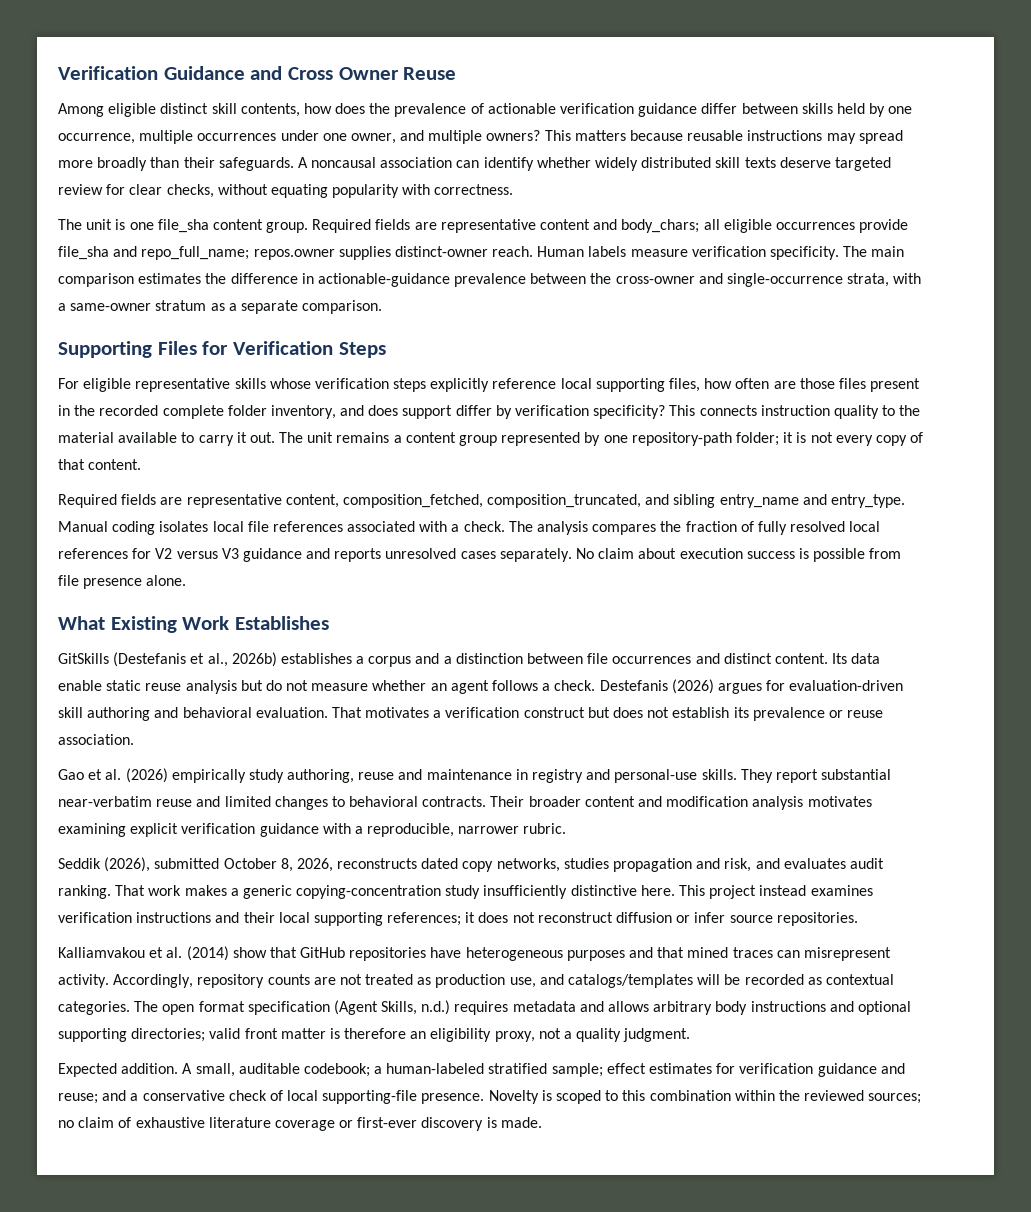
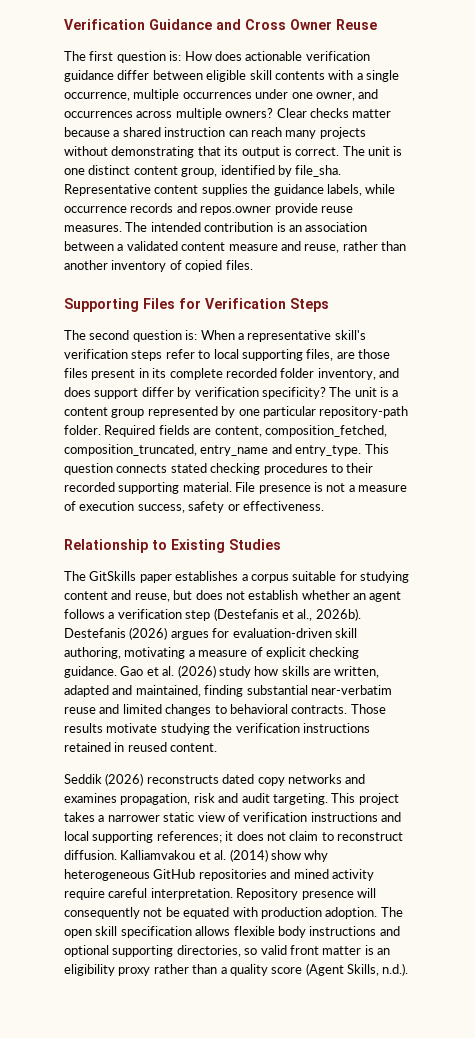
- Among eligible distinct skill contents, how does the prevalence of actionable verification guidance differ between skills held by one occurrence, multiple occurrences under one owner, and multiple owners? This matters because reusable instructions may spread more broadly than their safeguards. A noncausal association can identify whether widely distributed skill texts deserve targeted review for clear checks, without equating popularity with correctness.
- The unit is one file_sha content group. Required fields are representative content and body_chars; all eligible occurrences provide file_sha and repo_full_name; repos.owner supplies distinct-owner reach. Human labels measure verification specificity. The main comparison estimates the difference in actionable-guidance prevalence between the cross-owner and single-occurrence strata, with a same-owner stratum as a separate comparison.
+ The first question is: How does actionable verification guidance differ between eligible skill contents with a single occurrence, multiple occurrences under one owner, and occurrences across multiple owners? Clear checks matter because a shared instruction can reach many projects without demonstrating that its output is correct. The unit is one distinct content group, identified by file_sha. Representative content supplies the guidance labels, while occurrence records and repos.owner provide reuse measures. The intended contribution is an association between a validated content measure and reuse, rather than another inventory of copied files.
- For eligible representative skills whose verification steps explicitly reference local supporting files, how often are those files present in the recorded complete folder inventory, and does support differ by verification specificity?
+ The second question is: When a representative skill's verification steps refer to local supporting files, are those files present in its complete recorded folder inventory, and does support differ by verification specificity?
- This connects instruction quality to the material available to carry it out. The unit remains a content group represented by one repository-path folder; it is not every copy of that content.
- Required fields are representative content, composition_fetched, composition_truncated, and sibling entry_name and entry_type.
+ The unit is a content group represented by one particular repository-path folder. Required fields are content, composition_fetched, composition_truncated, entry_name and entry_type.
- Manual coding isolates local file references associated with a check. The analysis compares the fraction of fully resolved local references for V2 versus V3 guidance and reports unresolved cases separately. No claim about execution success is possible from file presence alone.
- What Existing Work Establishes
- GitSkills (Destefanis et al., 2026b) establishes a corpus and a distinction between file occurrences and distinct content. Its data enable static reuse analysis but do not measure whether an agent follows a check.
+ This question connects stated checking procedures to their recorded supporting material. File presence is not a measure of execution success, safety or effectiveness.
+ Relationship to Existing Studies
+ The GitSkills paper establishes a corpus suitable for studying content and reuse, but does not establish whether an agent follows a verification step (Destefanis et al., 2026b).
- Destefanis (2026) argues for evaluation-driven skill authoring and behavioral evaluation. That motivates a verification construct but does not establish its prevalence or reuse association.
- Gao et al. (2026) empirically study authoring, reuse and maintenance in registry and personal-use skills. They report substantial near-verbatim reuse and limited changes to behavioral contracts.
+ Destefanis (2026) argues for evaluation-driven skill authoring, motivating a measure of explicit checking guidance. Gao et al. (2026) study how skills are written, adapted and maintained, finding substantial near-verbatim reuse and limited changes to behavioral contracts.
- Their broader content and modification analysis motivates examining explicit verification guidance with a reproducible, narrower rubric.
- Seddik (2026), submitted October 8, 2026, reconstructs dated copy networks, studies propagation and risk, and evaluates audit ranking. That work makes a generic copying-concentration study insufficiently distinctive here. This project instead examines verification instructions and their local supporting references; it does not reconstruct diffusion or infer source repositories.
- Kalliamvakou et al. (2014) show that GitHub repositories have heterogeneous purposes and that mined traces can misrepresent activity. Accordingly, repository counts are not treated as production use, and catalogs/templates will be recorded as contextual categories. The open format specification (Agent Skills, n.d.) requires metadata and allows arbitrary body instructions and optional supporting directories; valid front matter is therefore an eligibility proxy, not a quality judgment.
- Expected addition. A small, auditable codebook; a human-labeled stratified sample; effect estimates for verification guidance and reuse; and a conservative check of local supporting-file presence. Novelty is scoped to this combination within the reviewed sources; no claim of exhaustive literature coverage or first-ever discovery is made.
+ Those results motivate studying the verification instructions retained in reused content.
+ Seddik (2026) reconstructs dated copy networks and examines propagation, risk and audit targeting. This project takes a narrower static view of verification instructions and local supporting references; it does not claim to reconstruct diffusion. Kalliamvakou et al. (2014) show why heterogeneous GitHub repositories and mined activity require careful interpretation. Repository presence will consequently not be equated with production adoption. The open skill specification allows flexible body instructions and optional supporting directories, so valid front matter is an eligibility proxy rather than a quality score (Agent Skills, n.d.).

